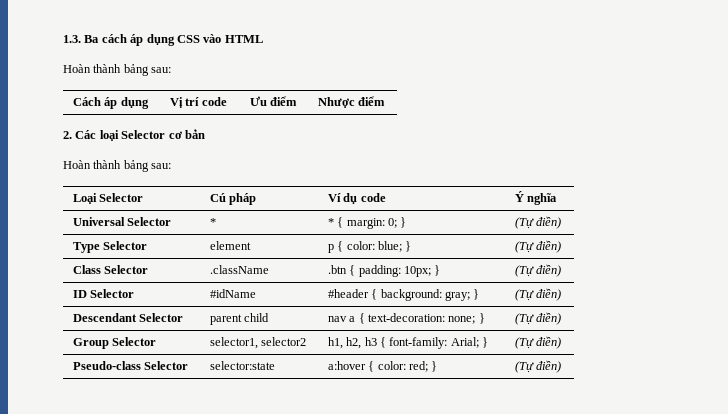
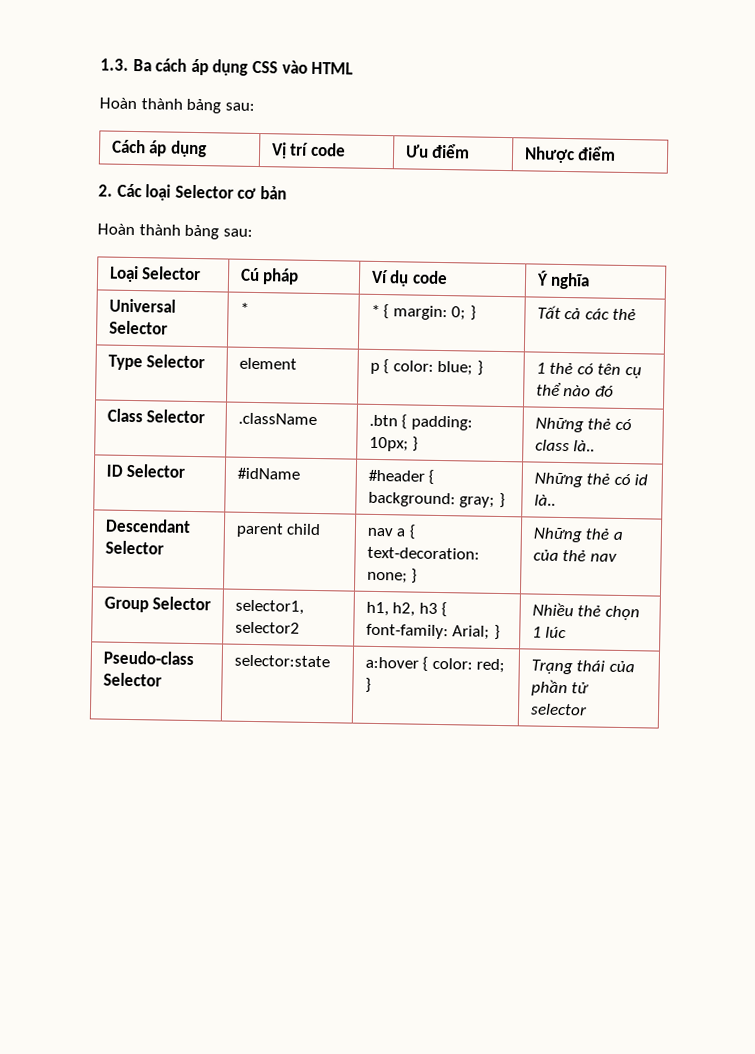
- Universal Selector | * | * { margin: 0; } | (Tự điền)
+ Universal Selector | * | * { margin: 0; } | Tất cả các thẻ
- Type Selector | element | p { color: blue; } | (Tự điền)
+ Type Selector | element | p { color: blue; } | 1 thẻ có tên cụ thể nào đó
- Class Selector | .className | .btn { padding: 10px; } | (Tự điền)
+ Class Selector | .className | .btn { padding: 10px; } | Những thẻ có class là..
- ID Selector | #idName | #header { background: gray; } | (Tự điền)
+ ID Selector | #idName | #header { background: gray; } | Những thẻ có id là..
- Descendant Selector | parent child | nav a { text-decoration: none; } | (Tự điền)
+ Descendant Selector | parent child | nav a { text-decoration: none; } | Những thẻ a của thẻ nav
- Group Selector | selector1, selector2 | h1, h2, h3 { font-family: Arial; } | (Tự điền)
+ Group Selector | selector1, selector2 | h1, h2, h3 { font-family: Arial; } | Nhiều thẻ chọn 1 lúc
- Pseudo-class Selector | selector:state | a:hover { color: red; } | (Tự điền)
+ Pseudo-class Selector | selector:state | a:hover { color: red; } | Trạng thái của phần tử selector

